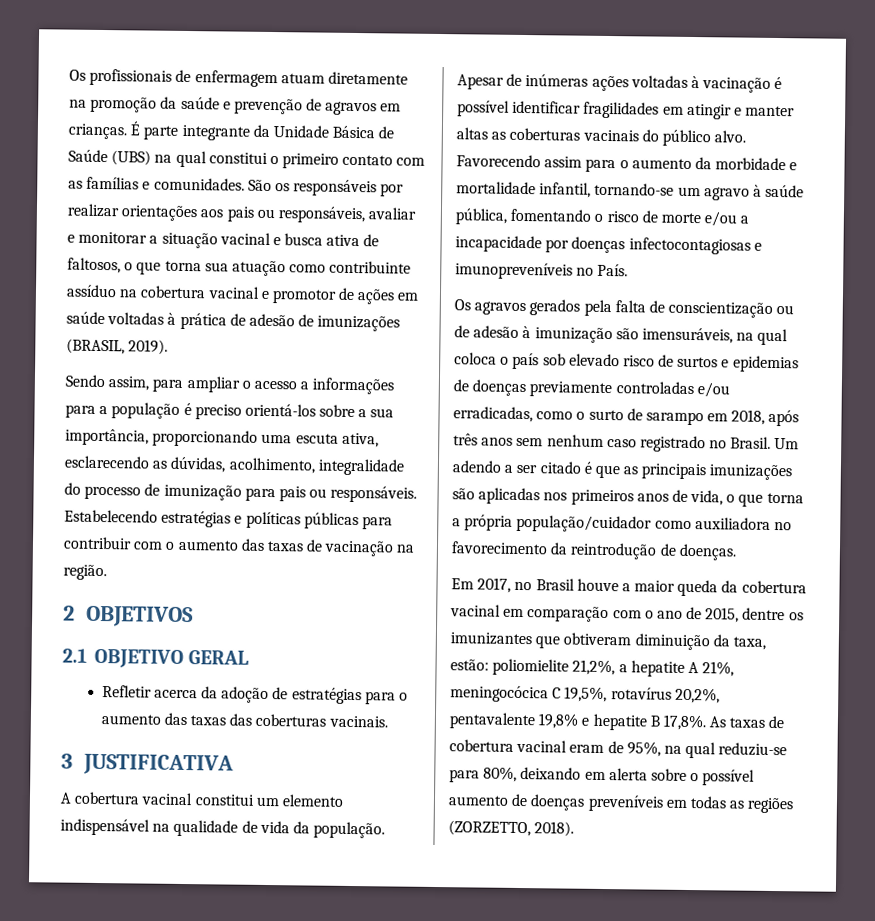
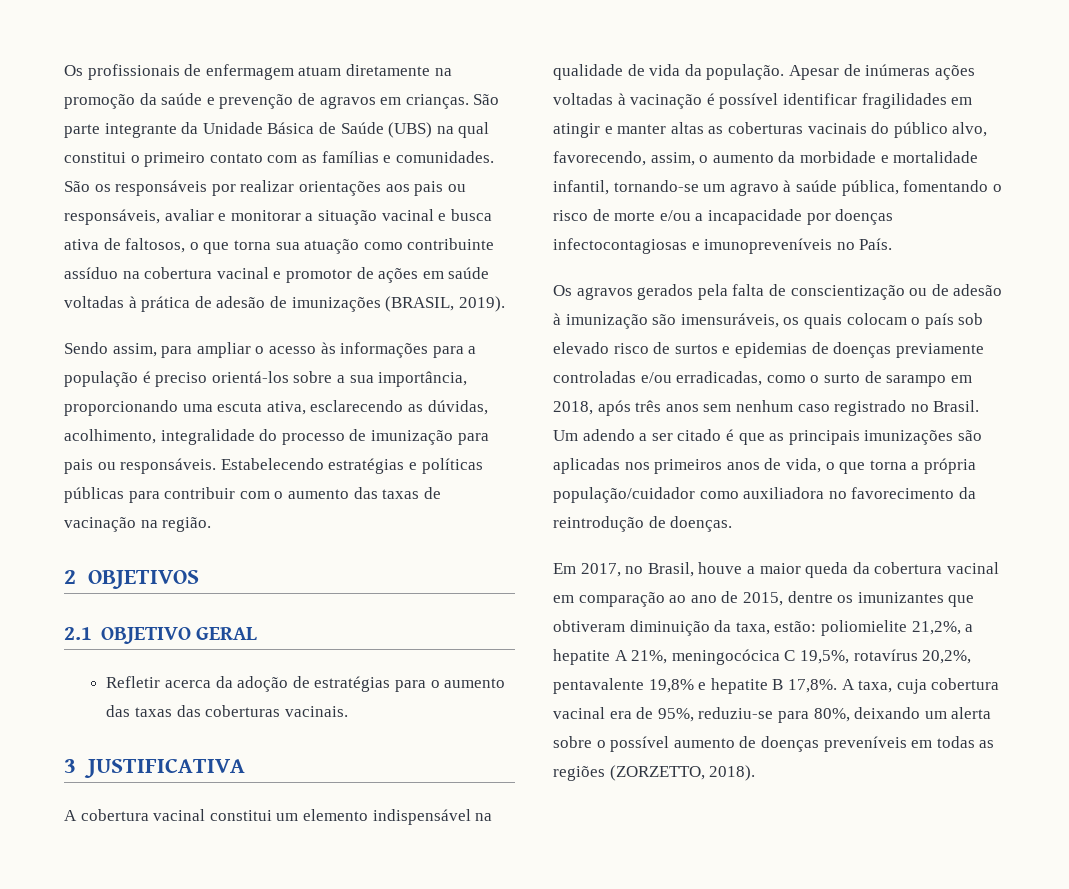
- É parte integrante da Unidade Básica de Saúde (UBS) na qual constitui o primeiro contato com as famílias e comunidades.
+ São parte integrante da Unidade Básica de Saúde (UBS) na qual constitui o primeiro contato com as famílias e comunidades.
- Sendo assim, para ampliar o acesso a informações para a população é preciso orientá-los sobre a sua importância, proporcionando uma escuta ativa, esclarecendo as dúvidas, acolhimento, integralidade do processo de imunização para pais ou responsáveis.
+ Sendo assim, para ampliar o acesso às informações para a população é preciso orientá-los sobre a sua importância, proporcionando uma escuta ativa, esclarecendo as dúvidas, acolhimento, integralidade do processo de imunização para pais ou responsáveis.
- Apesar de inúmeras ações voltadas à vacinação é possível identificar fragilidades em atingir e manter altas as coberturas vacinais do público alvo. Favorecendo assim para o aumento da morbidade e mortalidade infantil, tornando-se um agravo à saúde pública, fomentando o risco de morte e/ou a incapacidade por doenças infectocontagiosas e imunopreveníveis no País.
+ Apesar de inúmeras ações voltadas à vacinação é possível identificar fragilidades em atingir e manter altas as coberturas vacinais do público alvo, favorecendo, assim, o aumento da morbidade e mortalidade infantil, tornando-se um agravo à saúde pública, fomentando o risco de morte e/ou a incapacidade por doenças infectocontagiosas e imunopreveníveis no País.
- Os agravos gerados pela falta de conscientização ou de adesão à imunização são imensuráveis, na qual coloca o país sob elevado risco de surtos e epidemias de doenças previamente controladas e/ou erradicadas, como o surto de sarampo em 2018, após três anos sem nenhum caso registrado no Brasil.
+ Os agravos gerados pela falta de conscientização ou de adesão à imunização são imensuráveis, os quais colocam o país sob elevado risco de surtos e epidemias de doenças previamente controladas e/ou erradicadas, como o surto de sarampo em 2018, após três anos sem nenhum caso registrado no Brasil.
- Em 2017, no Brasil houve a maior queda da cobertura vacinal em comparação com o ano de 2015, dentre os imunizantes que obtiveram diminuição da taxa, estão: poliomielite 21,2%, a hepatite A 21%, meningocócica C 19,5%, rotavírus 20,2%, pentavalente 19,8% e hepatite B 17,8%.
+ Em 2017, no Brasil, houve a maior queda da cobertura vacinal em comparação ao ano de 2015, dentre os imunizantes que obtiveram diminuição da taxa, estão: poliomielite 21,2%, a hepatite A 21%, meningocócica C 19,5%, rotavírus 20,2%, pentavalente 19,8% e hepatite B 17,8%.
- As taxas de cobertura vacinal eram de 95%, na qual reduziu-se para 80%, deixando em alerta sobre o possível aumento de doenças preveníveis em todas as regiões (ZORZETTO, 2018).
+ A taxa, cuja cobertura vacinal era de 95%, reduziu-se para 80%, deixando um alerta sobre o possível aumento de doenças preveníveis em todas as regiões (ZORZETTO, 2018).

